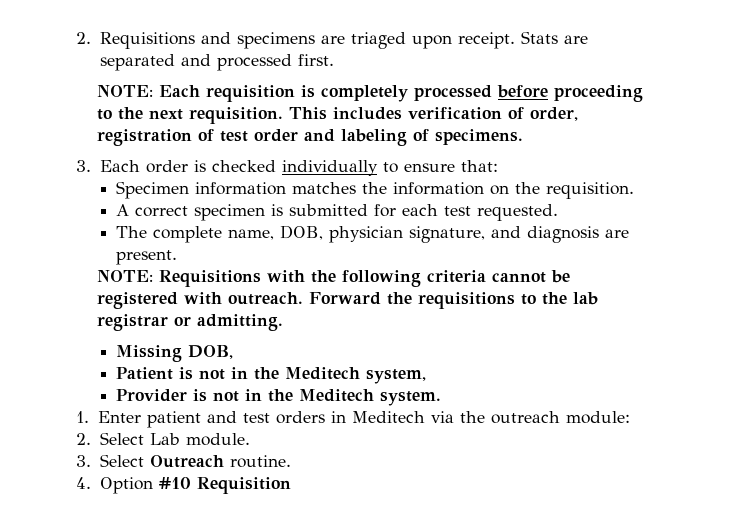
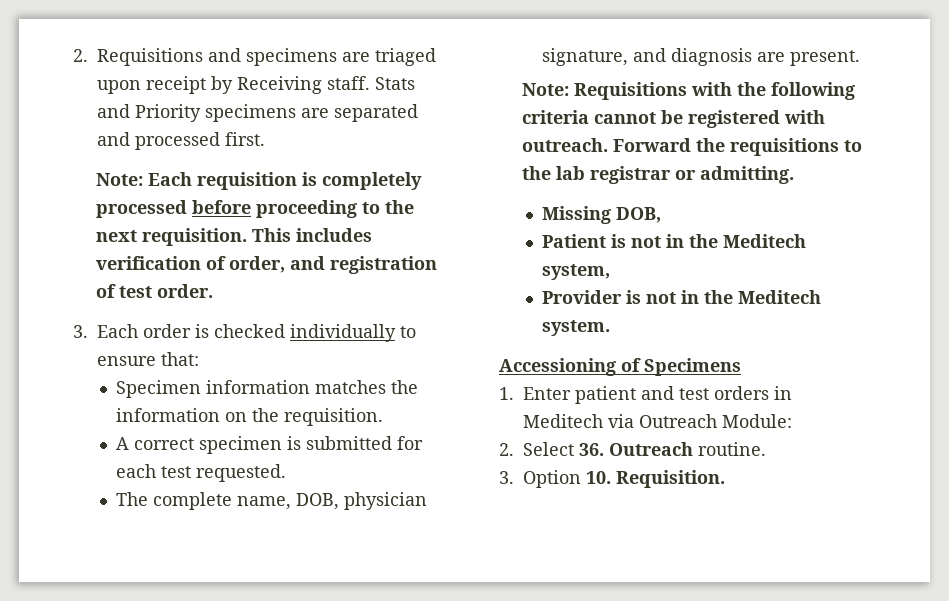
- 2. Requisitions and specimens are triaged upon receipt. Stats are separated and processed first.
+ 2. Requisitions and specimens are triaged upon receipt by Receiving staff. Stats and Priority specimens are separated and processed first.
- NOTE: Each requisition is completely processed before proceeding to the next requisition.
+ Note: Each requisition is completely processed before proceeding to the next requisition.
- This includes verification of order, registration of test order and labeling of specimens.
+ This includes verification of order, and registration of test order.
- NOTE: Requisitions with the following criteria cannot be registered with outreach.
+ Note: Requisitions with the following criteria cannot be registered with outreach.
+ Accessioning of Specimens
- 1. Enter patient and test orders in Meditech via the outreach module:
+ 1. Enter patient and test orders in Meditech via Outreach Module:
- 2. Select Lab module.
- 3. Select Outreach routine.
- 4. Option #10 Requisition
+ 2. Select 36. Outreach routine.
+ 3. Option 10. Requisition.

